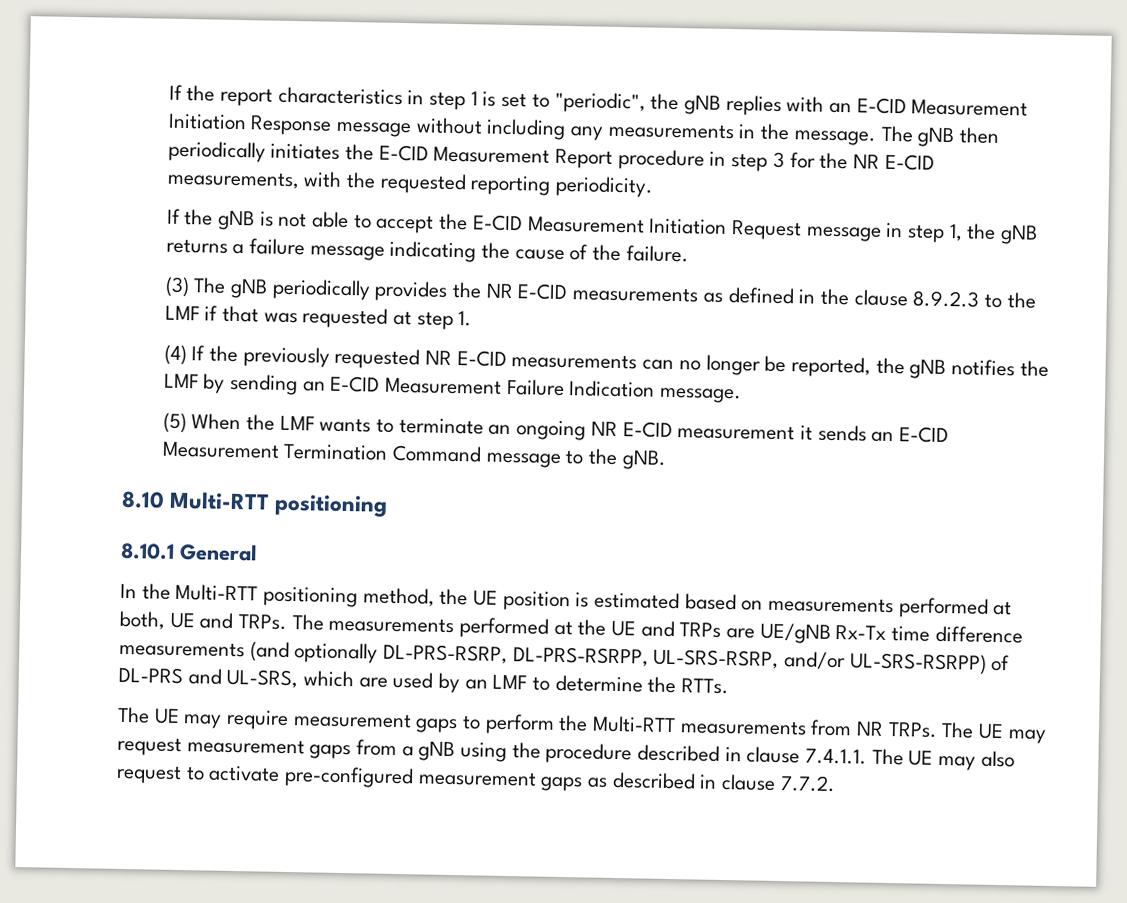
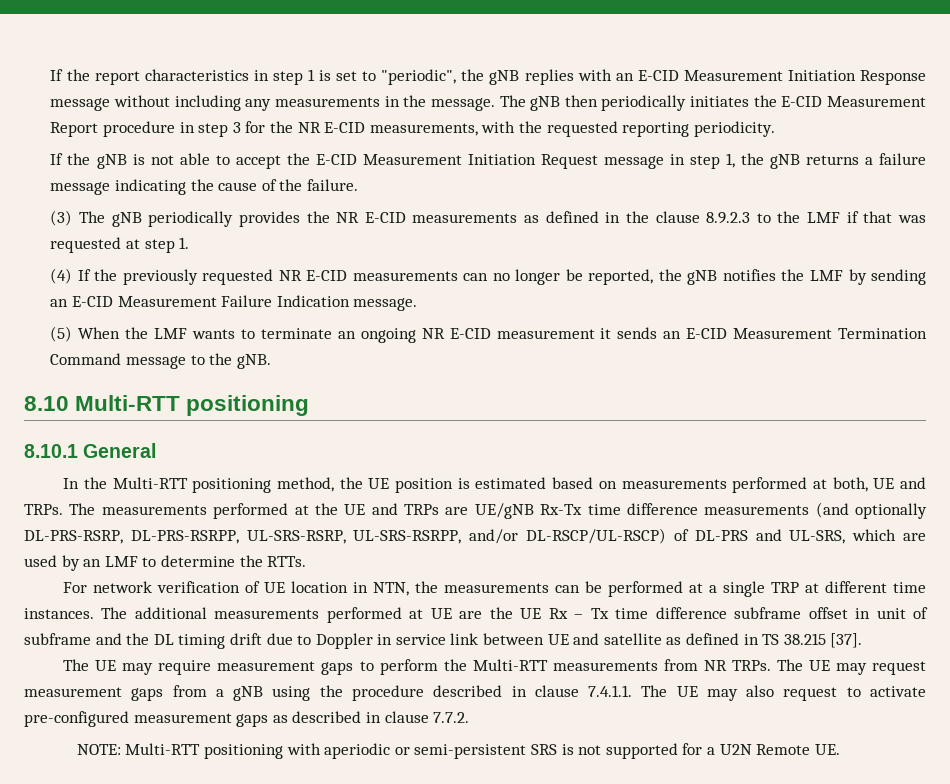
- The measurements performed at the UE and TRPs are UE/gNB Rx-Tx time difference measurements (and optionally DL-PRS-RSRP, DL-PRS-RSRPP, UL-SRS-RSRP, and/or UL-SRS-RSRPP) of DL-PRS and UL-SRS, which are used by an LMF to determine the RTTs.
+ The measurements performed at the UE and TRPs are UE/gNB Rx-Tx time difference measurements (and optionally DL-PRS-RSRP, DL-PRS-RSRPP, UL-SRS-RSRP, UL-SRS-RSRPP, and/or DL-RSCP/UL-RSCP) of DL-PRS and UL-SRS, which are used by an LMF to determine the RTTs.
+ For network verification of UE location in NTN, the measurements can be performed at a single TRP at different time instances. The additional measurements performed at UE are the UE Rx – Tx time difference subframe offset in unit of subframe and the DL timing drift due to Doppler in service link between UE and satellite as defined in TS 38.215 [37].
+ NOTE: Multi-RTT positioning with aperiodic or semi-persistent SRS is not supported for a U2N Remote UE.

